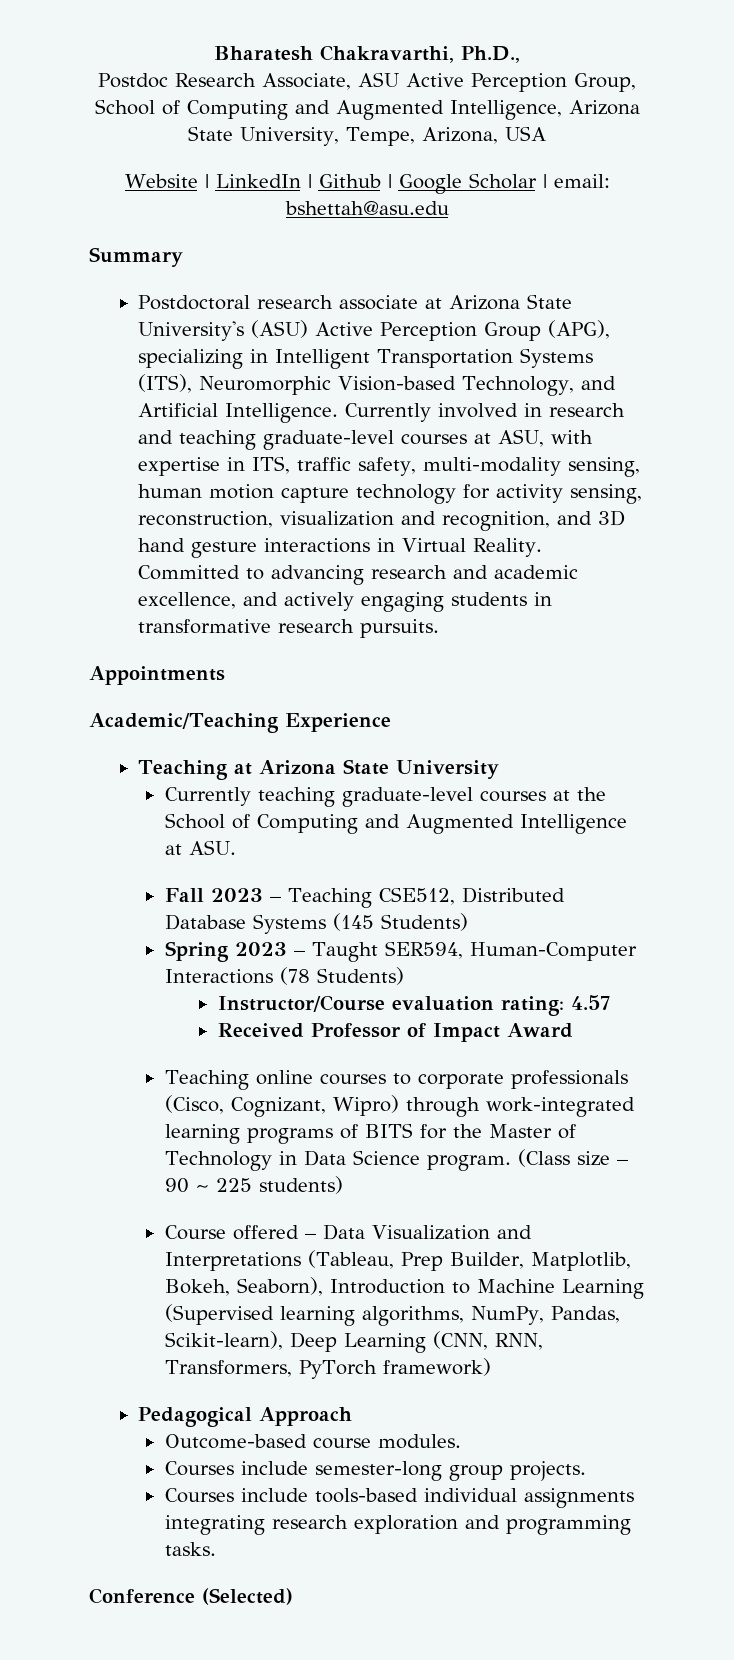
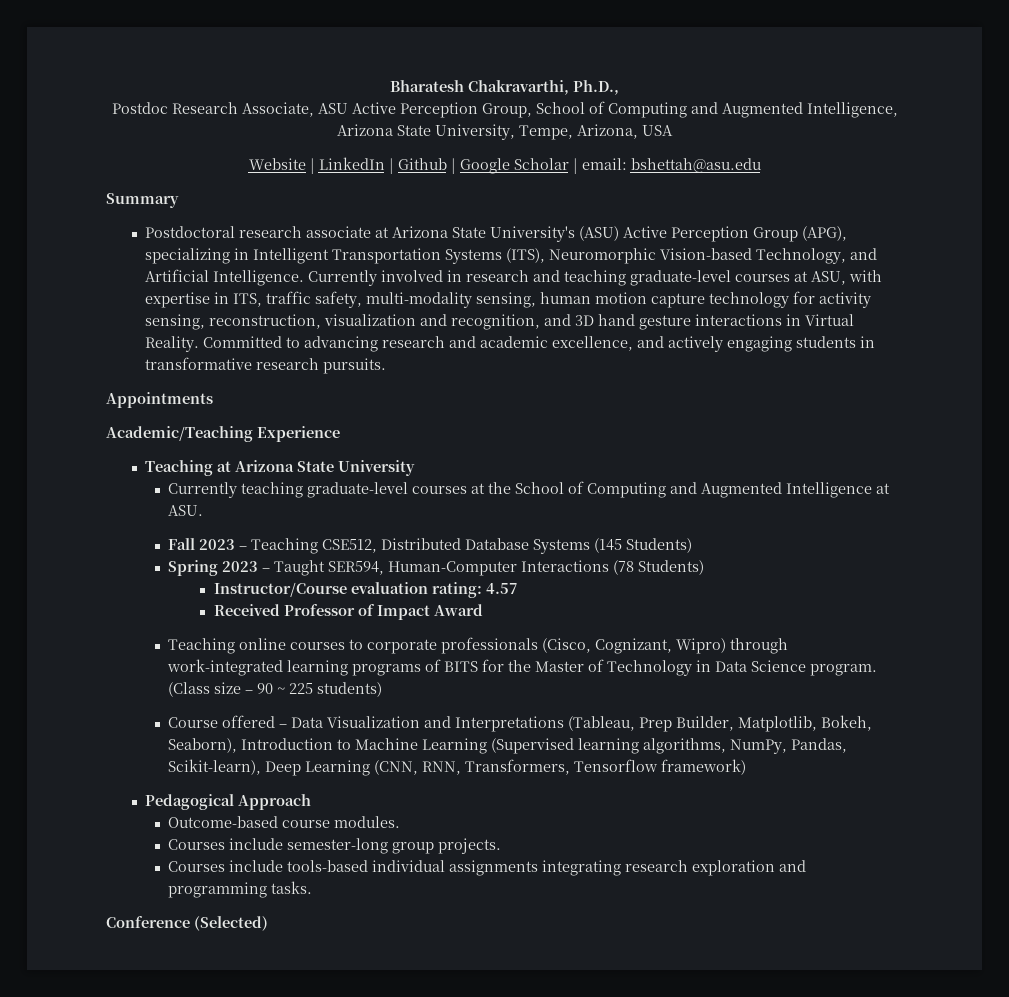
- Course offered – Data Visualization and Interpretations (Tableau, Prep Builder, Matplotlib, Bokeh, Seaborn), Introduction to Machine Learning (Supervised learning algorithms, NumPy, Pandas, Scikit-learn), Deep Learning (CNN, RNN, Transformers, PyTorch framework)
+ Course offered – Data Visualization and Interpretations (Tableau, Prep Builder, Matplotlib, Bokeh, Seaborn), Introduction to Machine Learning (Supervised learning algorithms, NumPy, Pandas, Scikit-learn), Deep Learning (CNN, RNN, Transformers, Tensorflow framework)

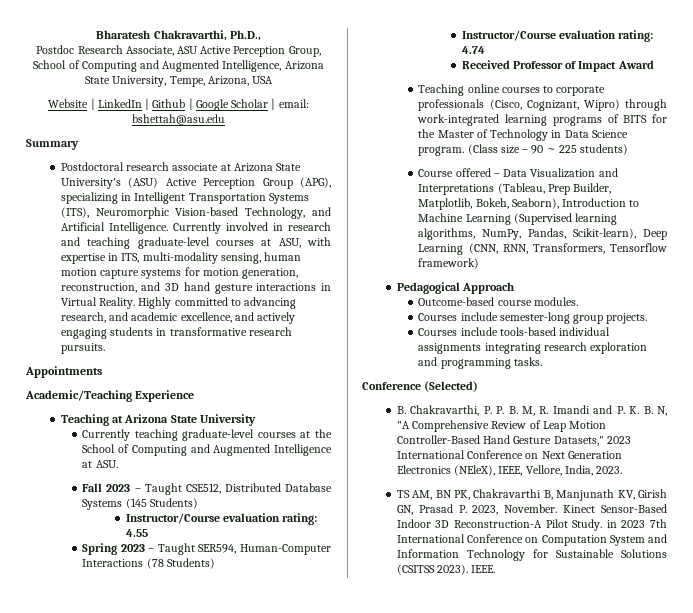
- Currently involved in research and teaching graduate-level courses at ASU, with expertise in ITS, traffic safety, multi-modality sensing, human motion capture technology for activity sensing, reconstruction, visualization and recognition, and 3D hand gesture interactions in Virtual Reality.
+ Currently involved in research and teaching graduate-level courses at ASU, with expertise in ITS, multi-modality sensing, human motion capture systems for motion generation, reconstruction, and 3D hand gesture interactions in Virtual Reality.
- Committed to advancing research and academic excellence, and actively engaging students in transformative research pursuits.
+ Highly committed to advancing research, and academic excellence, and actively engaging students in transformative research pursuits.
- Fall 2023 – Teaching CSE512, Distributed Database Systems (145 Students)
+ Fall 2023 – Taught CSE512, Distributed Database Systems (145 Students)
+ Instructor/Course evaluation rating: 4.55
- Instructor/Course evaluation rating: 4.57
+ Instructor/Course evaluation rating: 4.74
+ B. Chakravarthi, P. P. B. M, R. Imandi and P. K. B. N, "A Comprehensive Review of Leap Motion Controller-Based Hand Gesture Datasets," 2023 International Conference on Next Generation Electronics (NEleX), IEEE, Vellore, India, 2023.
+ TS AM, BN PK, Chakravarthi B, Manjunath KV, Girish GN, Prasad P. 2023, November. Kinect Sensor-Based Indoor 3D Reconstruction-A Pilot Study. in 2023 7th International Conference on Computation System and Information Technology for Sustainable Solutions (CSITSS 2023). IEEE.

